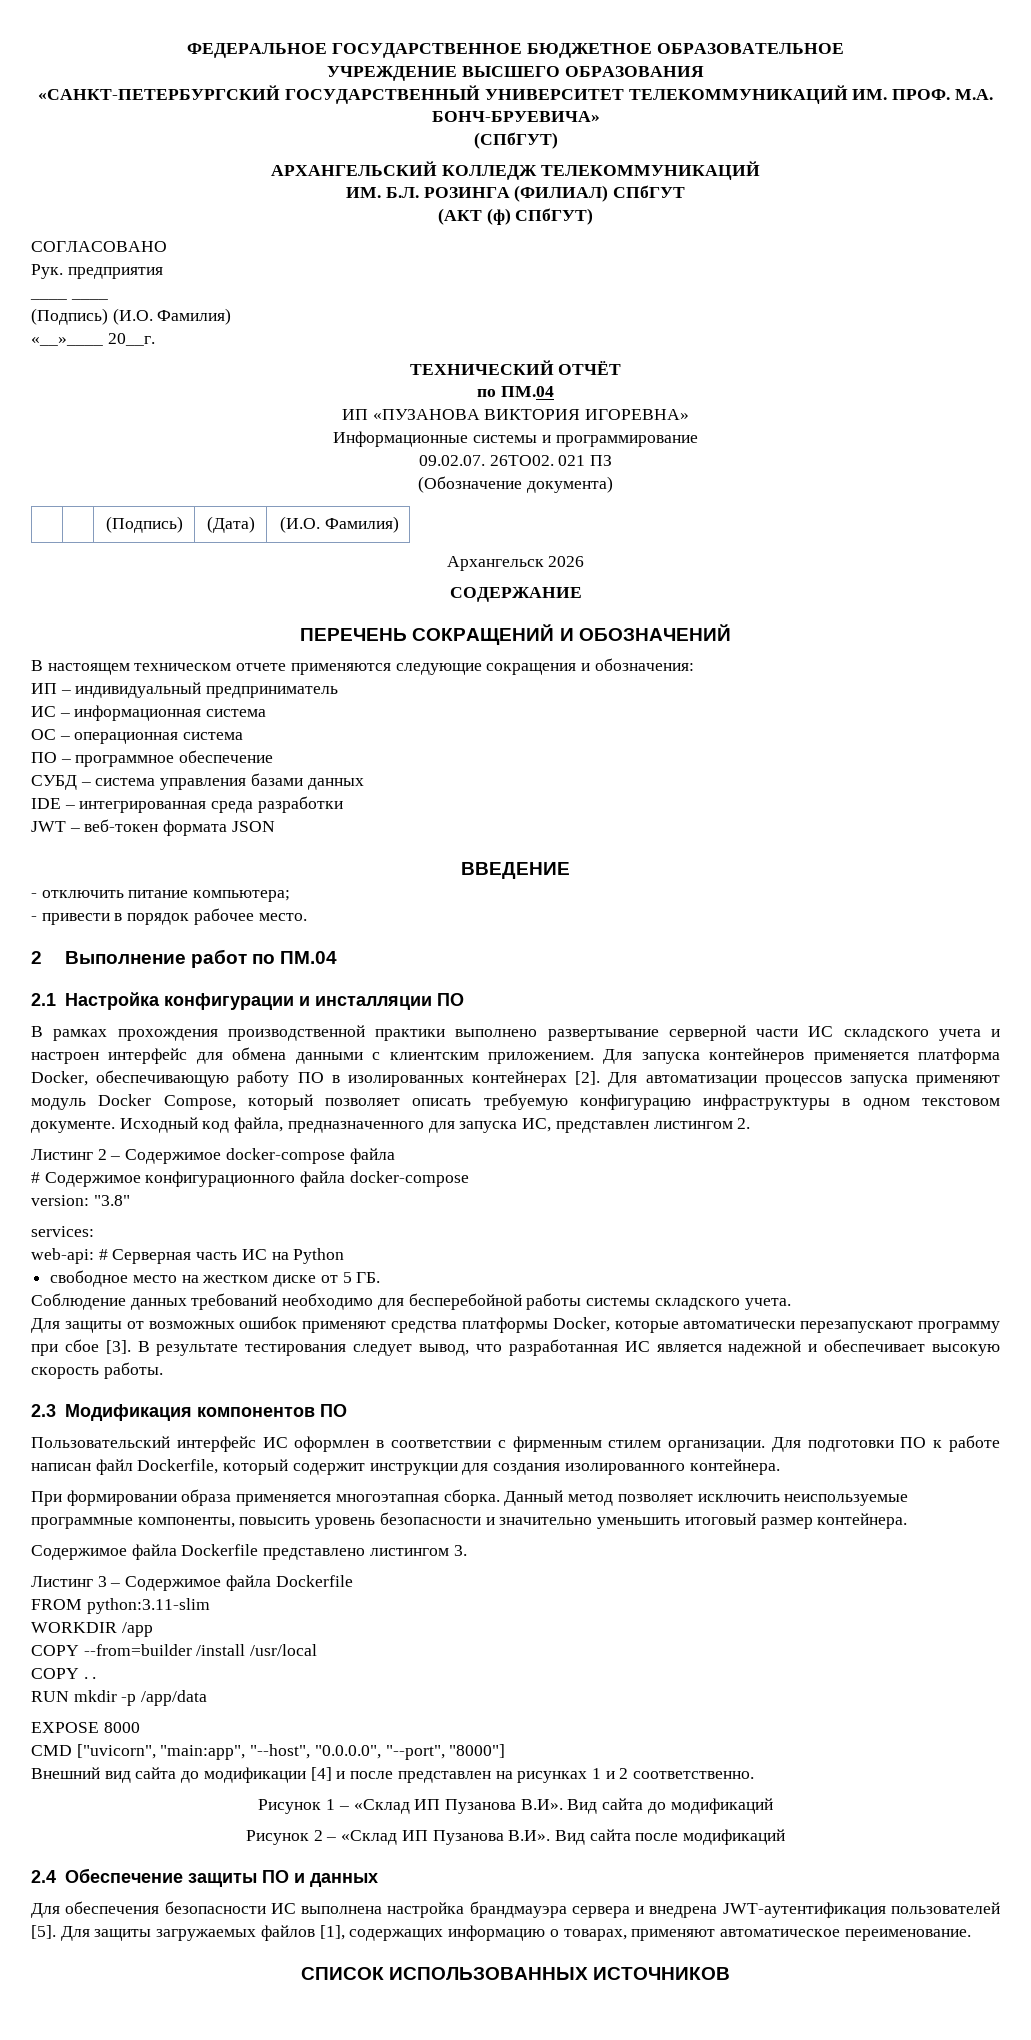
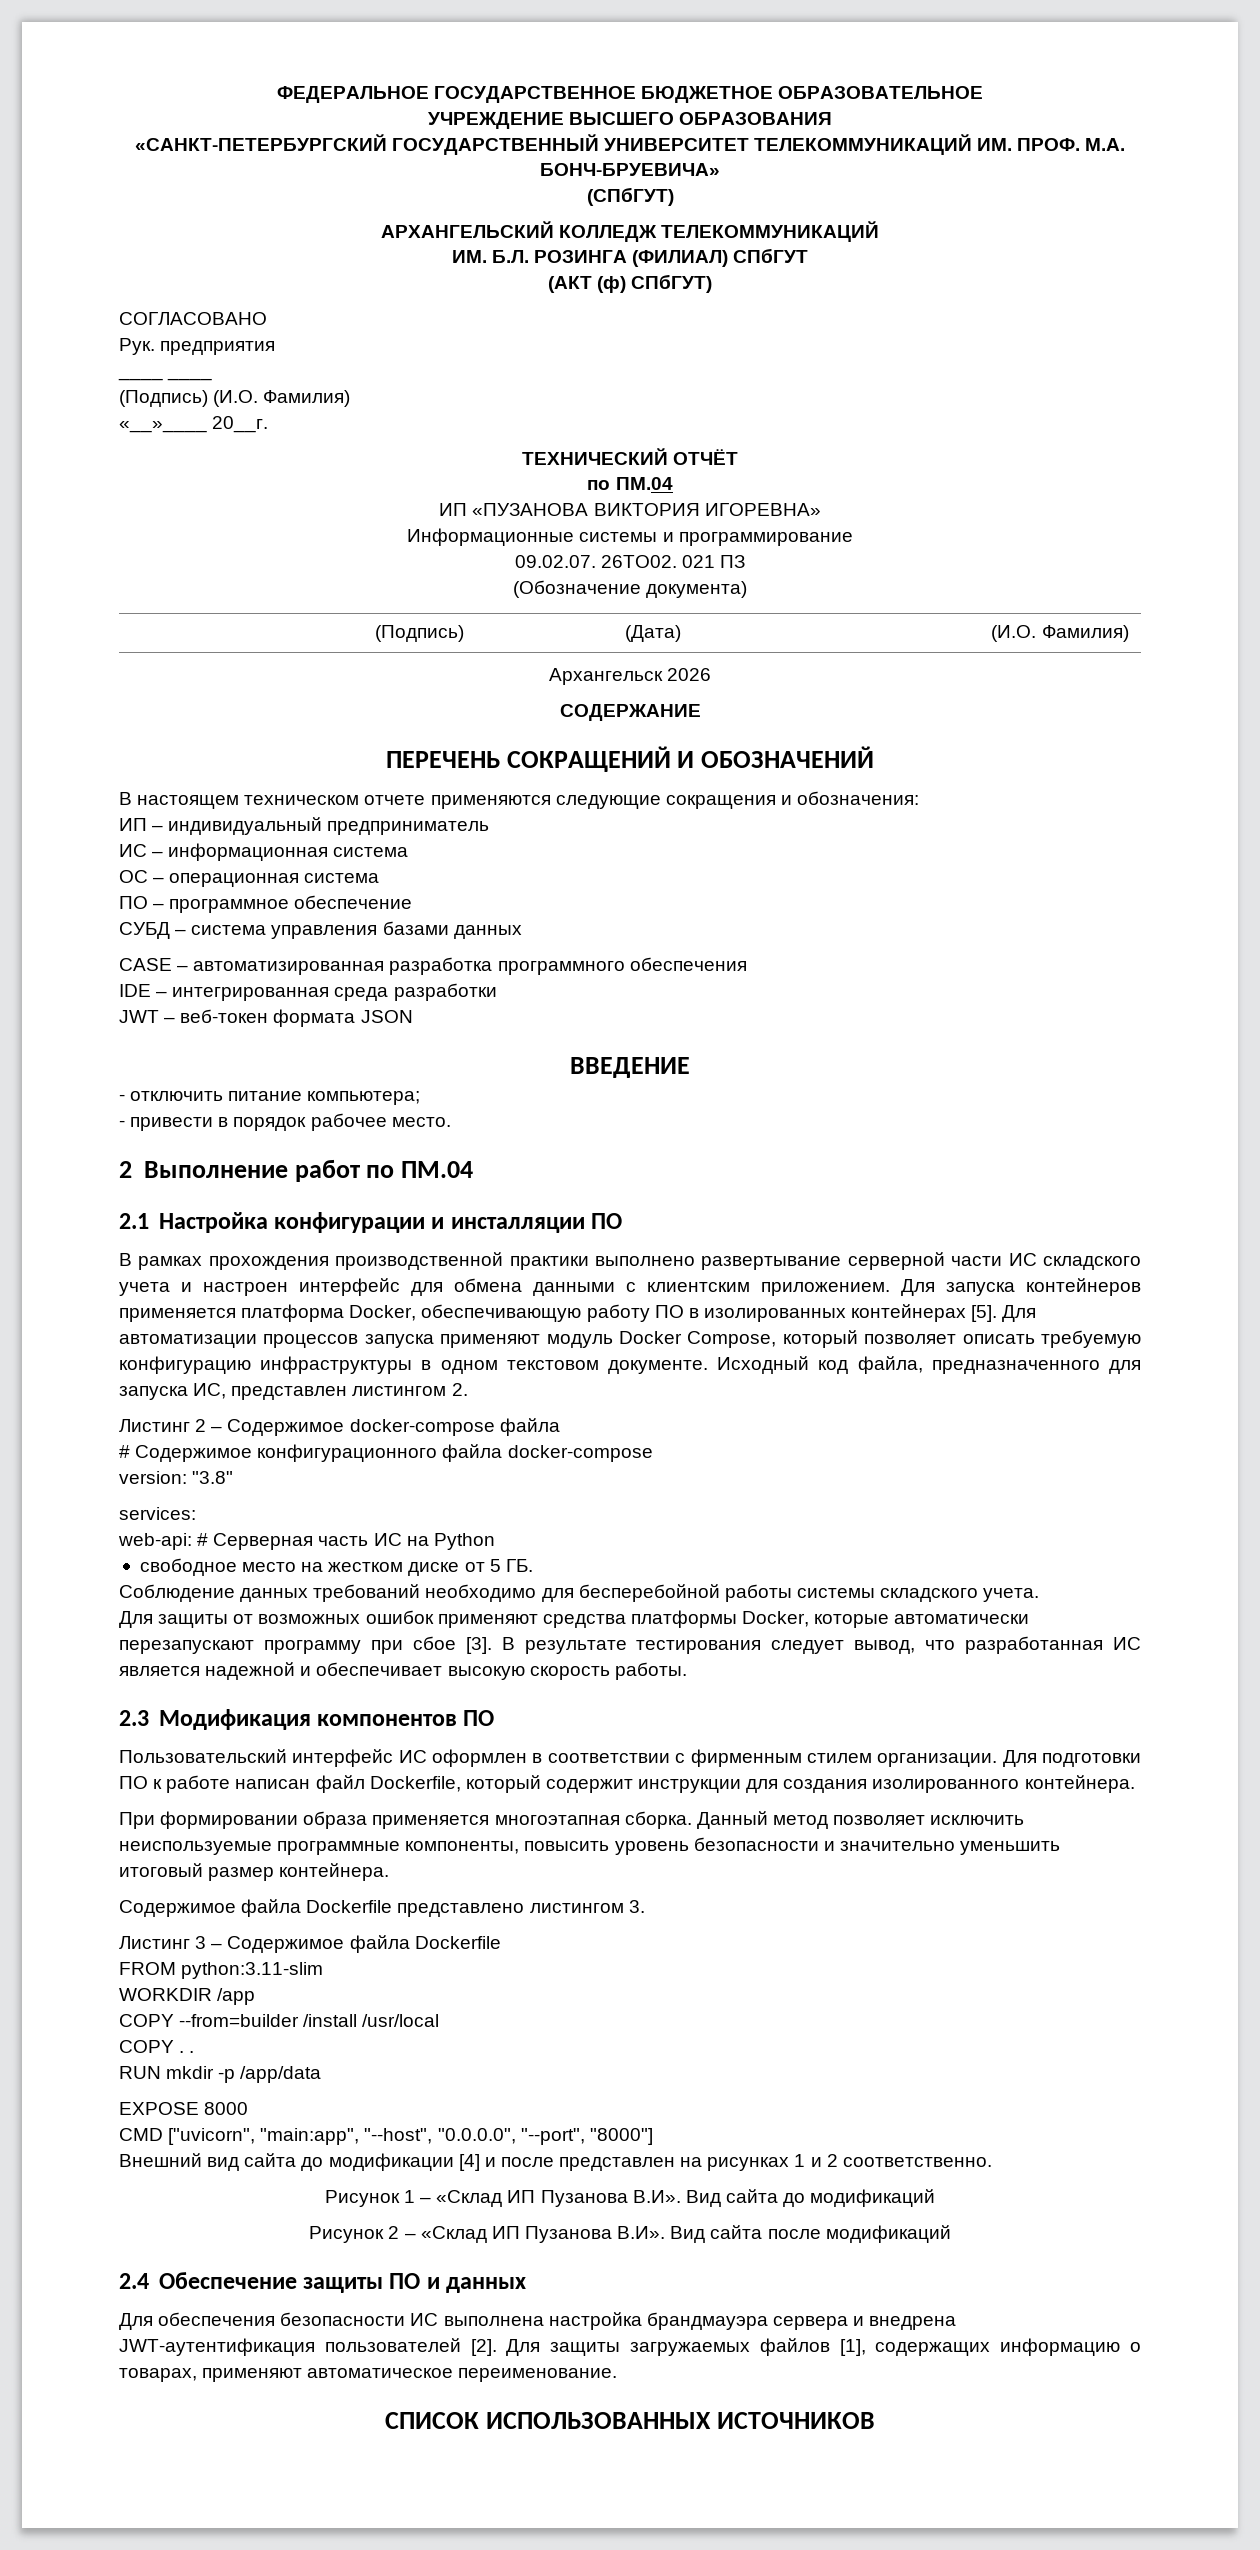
+ CASE – автоматизированная разработка программного обеспечения
- Для запуска контейнеров применяется платформа Docker, обеспечивающую работу ПО в изолированных контейнерах [2].
+ Для запуска контейнеров применяется платформа Docker, обеспечивающую работу ПО в изолированных контейнерах [5].
- Для обеспечения безопасности ИС выполнена настройка брандмауэра сервера и внедрена JWT-аутентификация пользователей [5].
+ Для обеспечения безопасности ИС выполнена настройка брандмауэра сервера и внедрена JWT-аутентификация пользователей [2].

